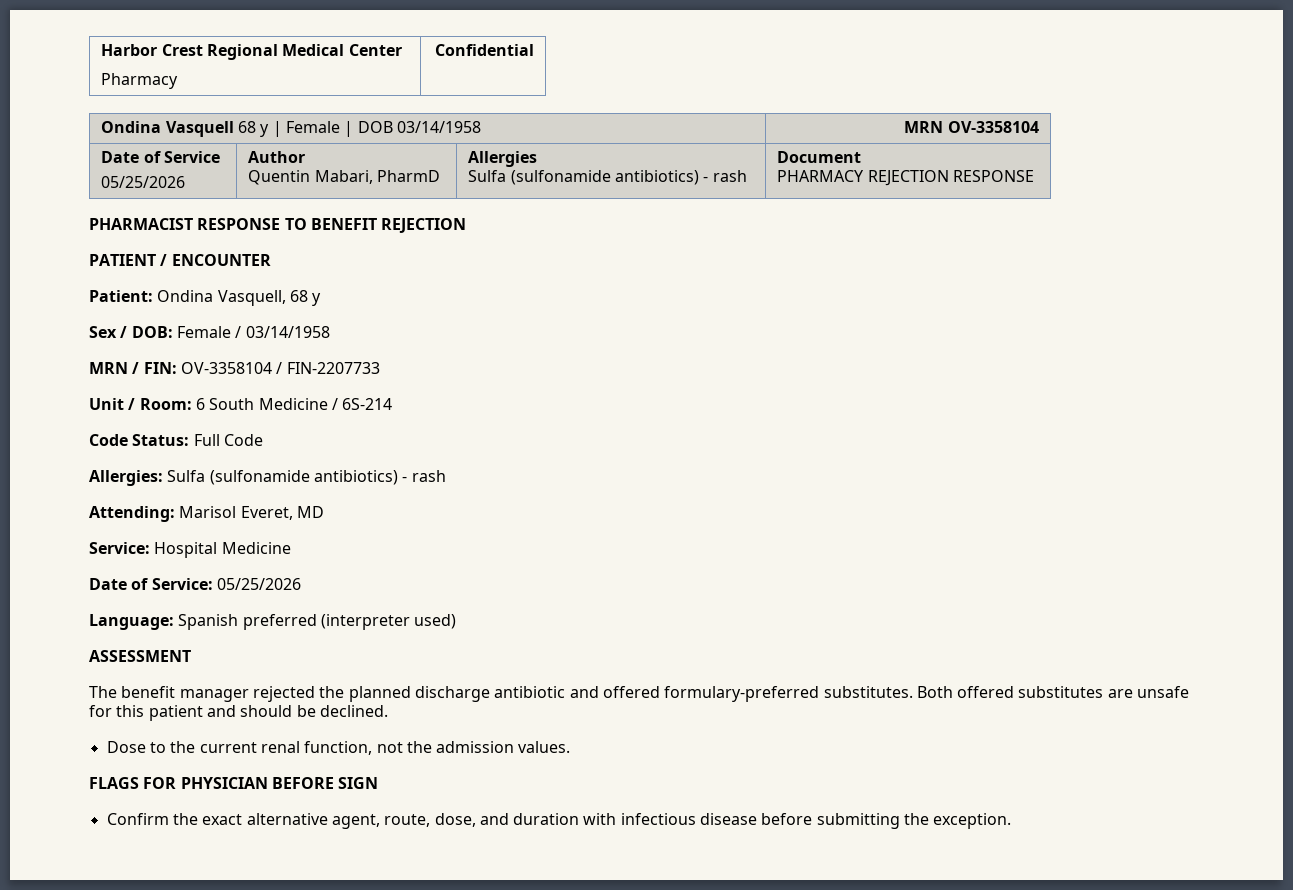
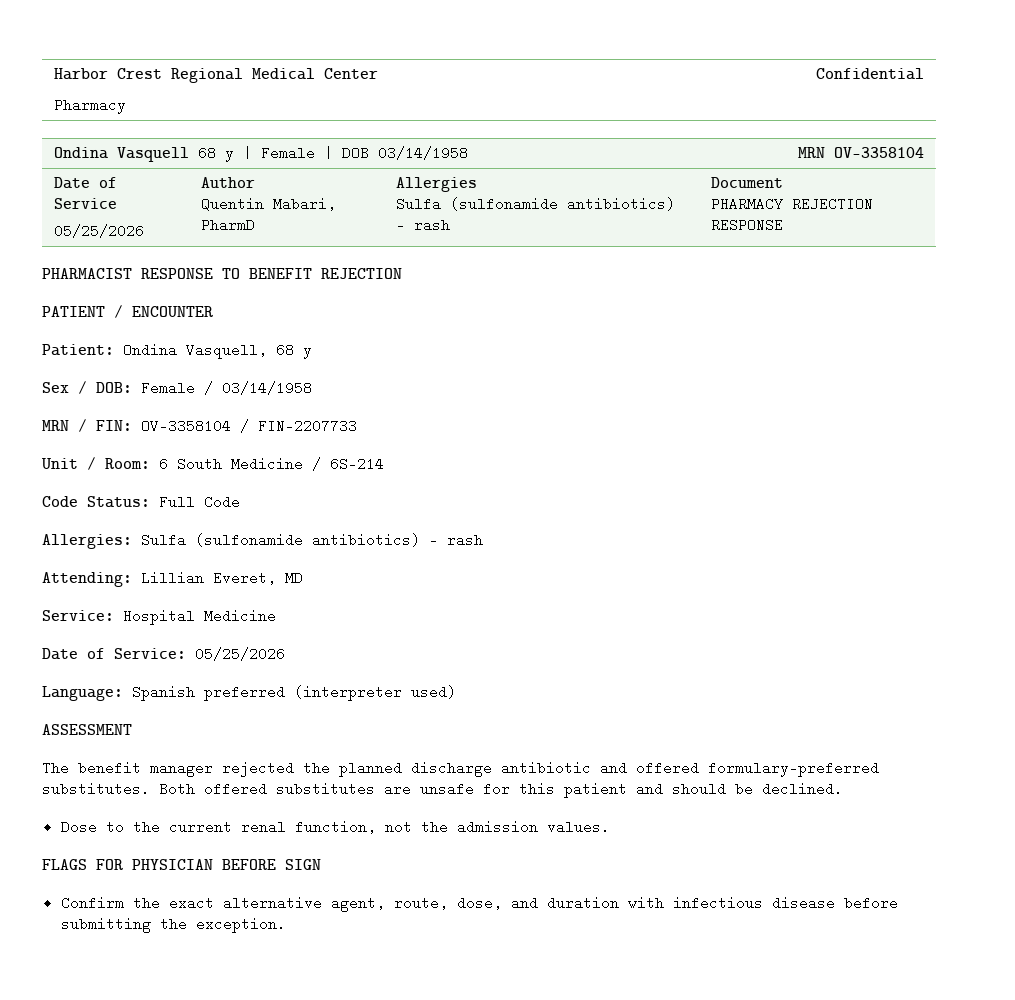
- Attending: Marisol Everet, MD
+ Attending: Lillian Everet, MD

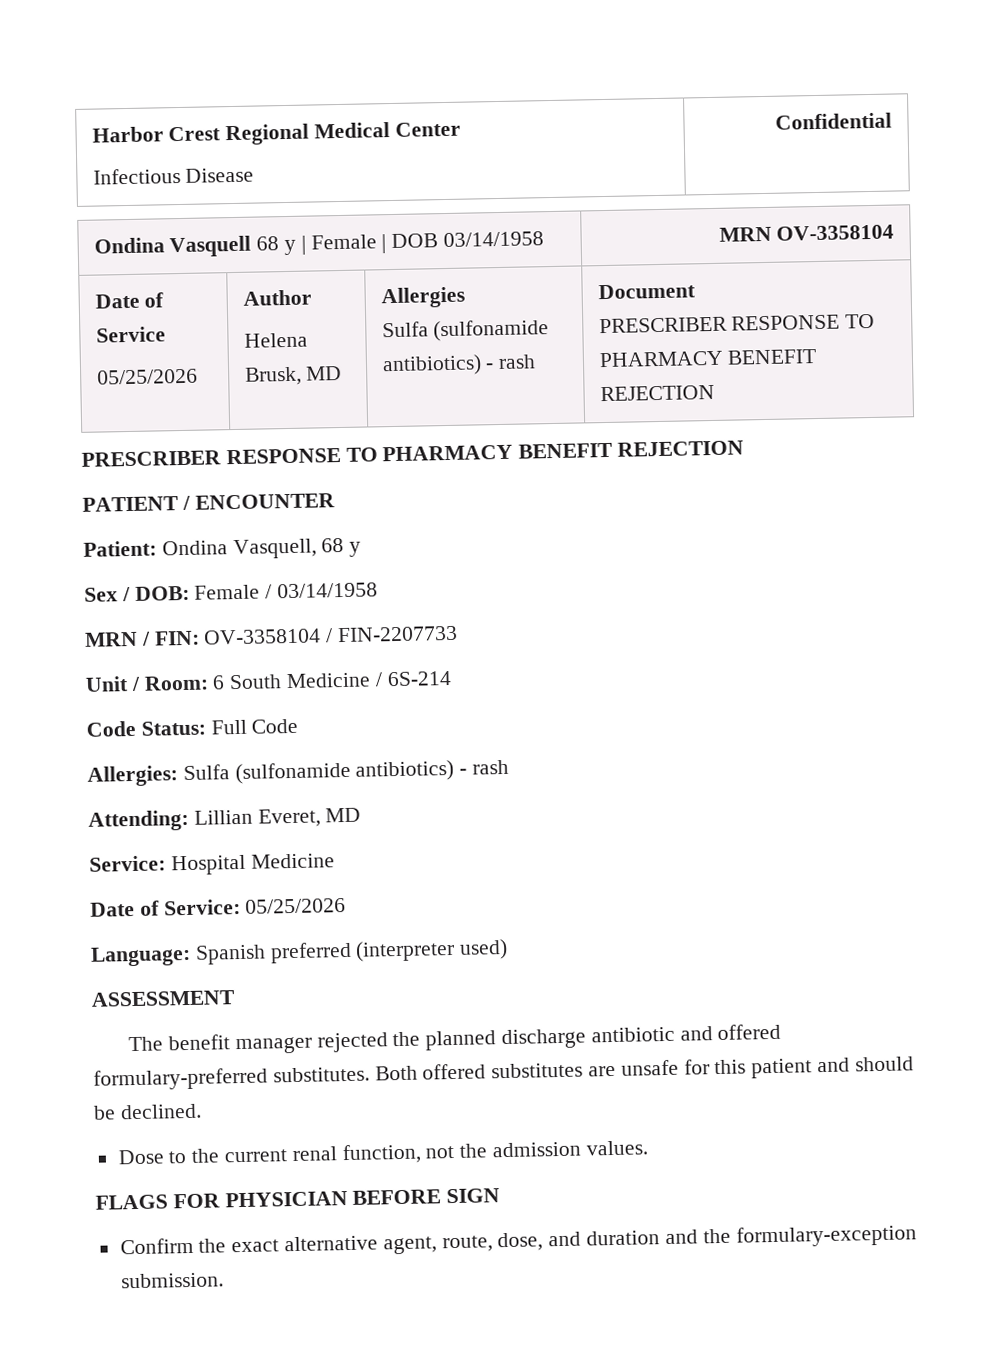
  Harbor Crest Regional Medical Center
- Pharmacy | Confidential
+ Infectious Disease | Confidential
  Date of Service
  05/25/2026 | Author
- Quentin Mabari, PharmD | Allergies
+ Helena Brusk, MD | Allergies
  Sulfa (sulfonamide antibiotics) - rash | Document
- PHARMACY REJECTION RESPONSE
- PHARMACIST RESPONSE TO BENEFIT REJECTION
+ PRESCRIBER RESPONSE TO PHARMACY BENEFIT REJECTION
+ PRESCRIBER RESPONSE TO PHARMACY BENEFIT REJECTION
- Confirm the exact alternative agent, route, dose, and duration with infectious disease before submitting the exception.
+ Confirm the exact alternative agent, route, dose, and duration and the formulary-exception submission.

